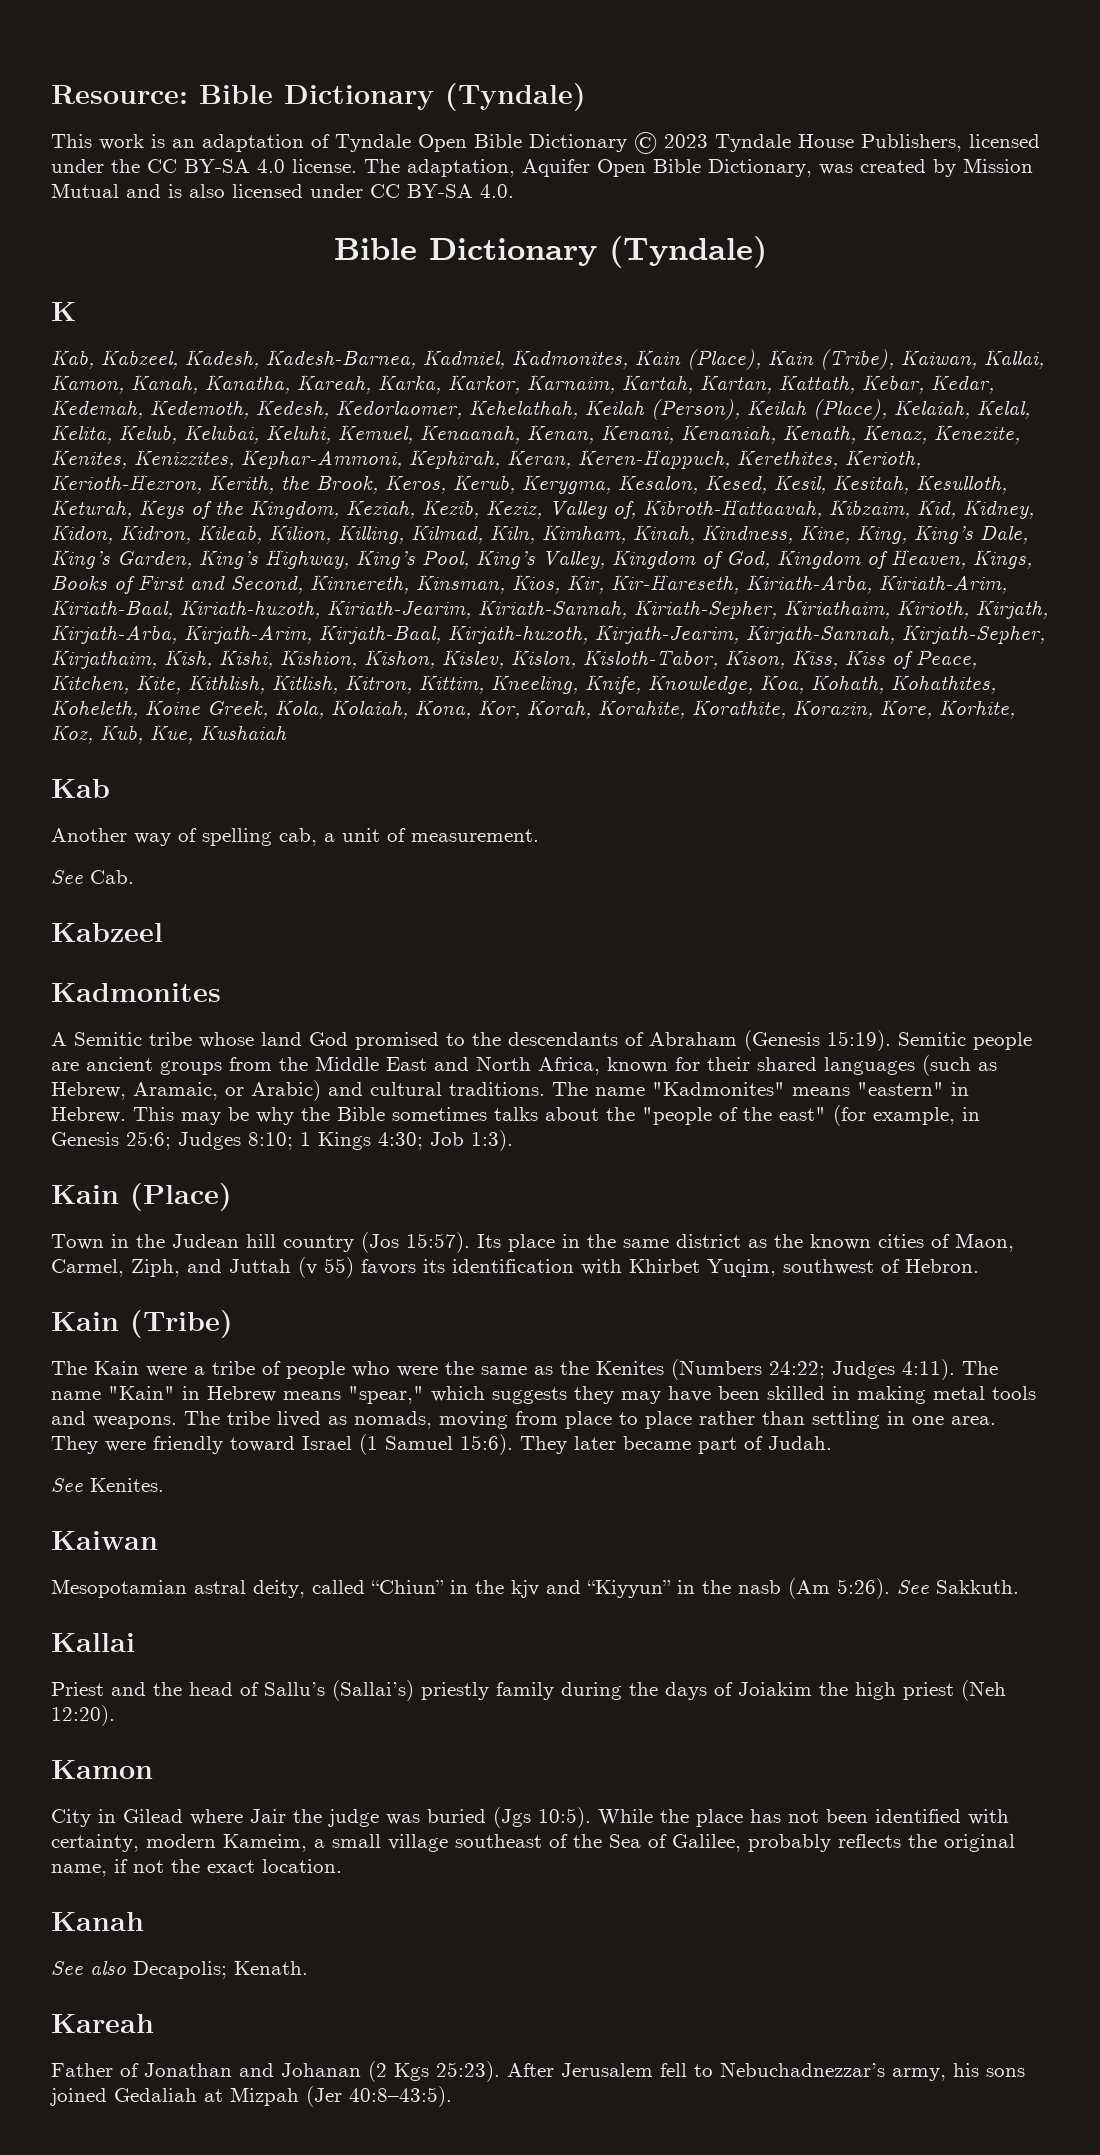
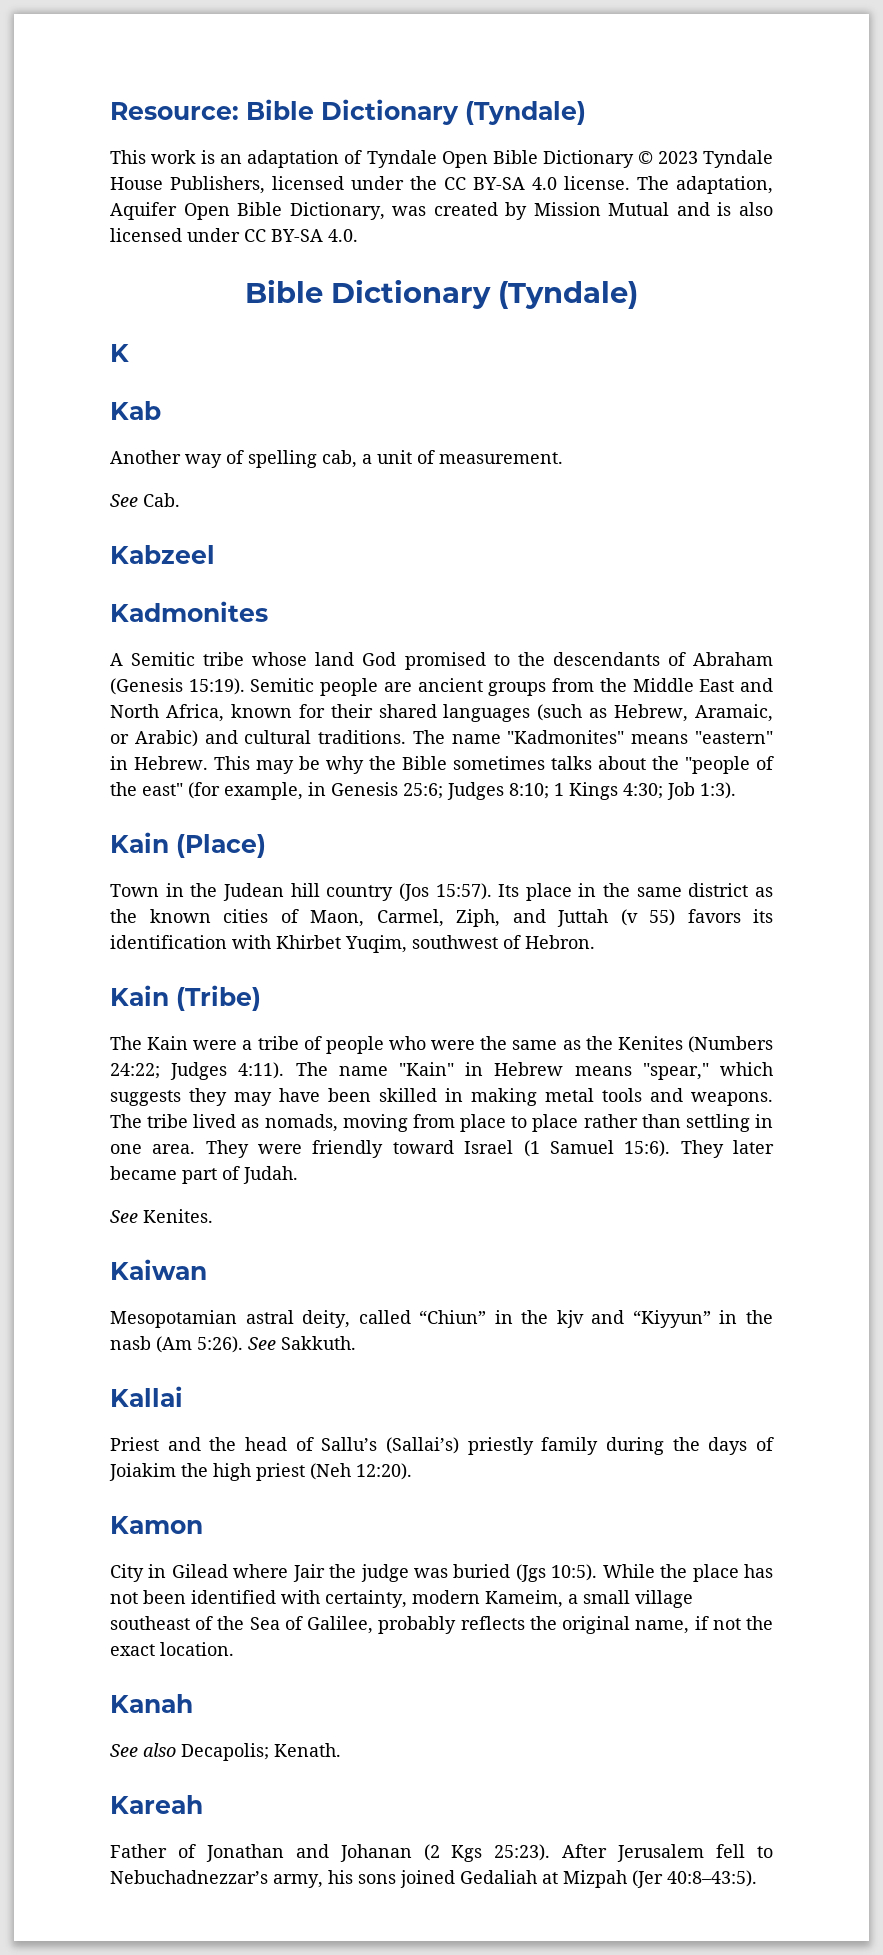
- Kab, Kabzeel, Kadesh, Kadesh-Barnea, Kadmiel, Kadmonites, Kain (Place), Kain (Tribe), Kaiwan, Kallai, Kamon, Kanah, Kanatha, Kareah, Karka, Karkor, Karnaim, Kartah, Kartan, Kattath, Kebar, Kedar, Kedemah, Kedemoth, Kedesh, Kedorlaomer, Kehelathah, Keilah (Person), Keilah (Place), Kelaiah, Kelal, Kelita, Kelub, Kelubai, Keluhi, Kemuel, Kenaanah, Kenan, Kenani, Kenaniah, Kenath, Kenaz, Kenezite, Kenites, Kenizzites, Kephar-Ammoni, Kephirah, Keran, Keren-Happuch, Kerethites, Kerioth, Kerioth-Hezron, Kerith, the Brook, Keros, Kerub, Kerygma, Kesalon, Kesed, Kesil, Kesitah, Kesulloth, Keturah, Keys of the Kingdom, Keziah, Kezib, Keziz, Valley of, Kibroth-Hattaavah, Kibzaim, Kid, Kidney, Kidon, Kidron, Kileab, Kilion, Killing, Kilmad, Kiln, Kimham, Kinah, Kindness, Kine, King, King’s Dale, King’s Garden, King’s Highway, King’s Pool, King’s Valley, Kingdom of God, Kingdom of Heaven, Kings, Books of First and Second, Kinnereth, Kinsman, Kios, Kir, Kir-Hareseth, Kiriath-Arba, Kiriath-Arim, Kiriath-Baal, Kiriath-huzoth, Kiriath-Jearim, Kiriath-Sannah, Kiriath-Sepher, Kiriathaim, Kirioth, Kirjath, Kirjath-Arba, Kirjath-Arim, Kirjath-Baal, Kirjath-huzoth, Kirjath-Jearim, Kirjath-Sannah, Kirjath-Sepher, Kirjathaim, Kish, Kishi, Kishion, Kishon, Kislev, Kislon, Kisloth-Tabor, Kison, Kiss, Kiss of Peace, Kitchen, Kite, Kithlish, Kitlish, Kitron, Kittim, Kneeling, Knife, Knowledge, Koa, Kohath, Kohathites, Koheleth, Koine Greek, Kola, Kolaiah, Kona, Kor, Korah, Korahite, Korathite, Korazin, Kore, Korhite, Koz, Kub, Kue, Kushaiah

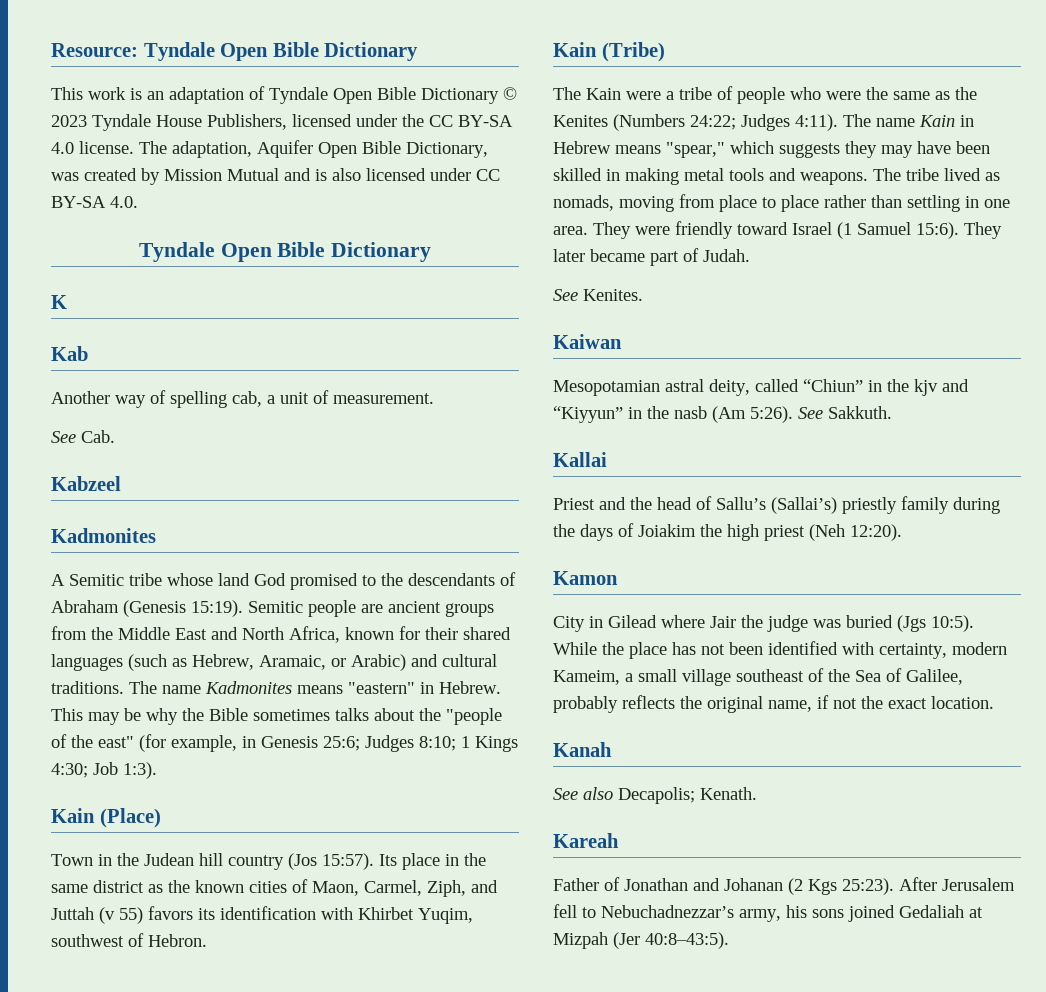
- Resource: Bible Dictionary (Tyndale)
+ Resource: Tyndale Open Bible Dictionary
  The adaptation, Aquifer Open Bible Dictionary, was created by Mission Mutual and is also licensed under CC BY-SA 4.0.
- Bible Dictionary (Tyndale)
+ Tyndale Open Bible Dictionary
- The name "Kadmonites" means "eastern" in Hebrew.
+ The name Kadmonites means "eastern" in Hebrew.
- The name "Kain" in Hebrew means "spear," which suggests they may have been skilled in making metal tools and weapons.
+ The name Kain in Hebrew means "spear," which suggests they may have been skilled in making metal tools and weapons.

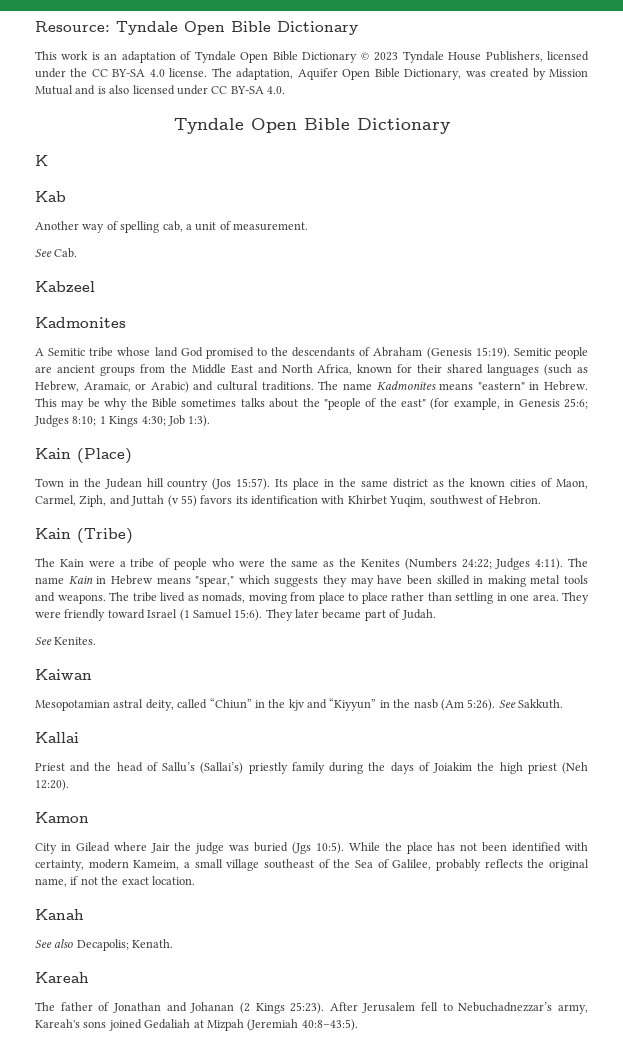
- Father of Jonathan and Johanan (2 Kgs 25:23).
+ The father of Jonathan and Johanan (2 Kings 25:23).
- After Jerusalem fell to Nebuchadnezzar’s army, his sons joined Gedaliah at Mizpah (Jer 40:8–43:5).
+ After Jerusalem fell to Nebuchadnezzar’s army, Kareah's sons joined Gedaliah at Mizpah (Jeremiah 40:8–43:5).

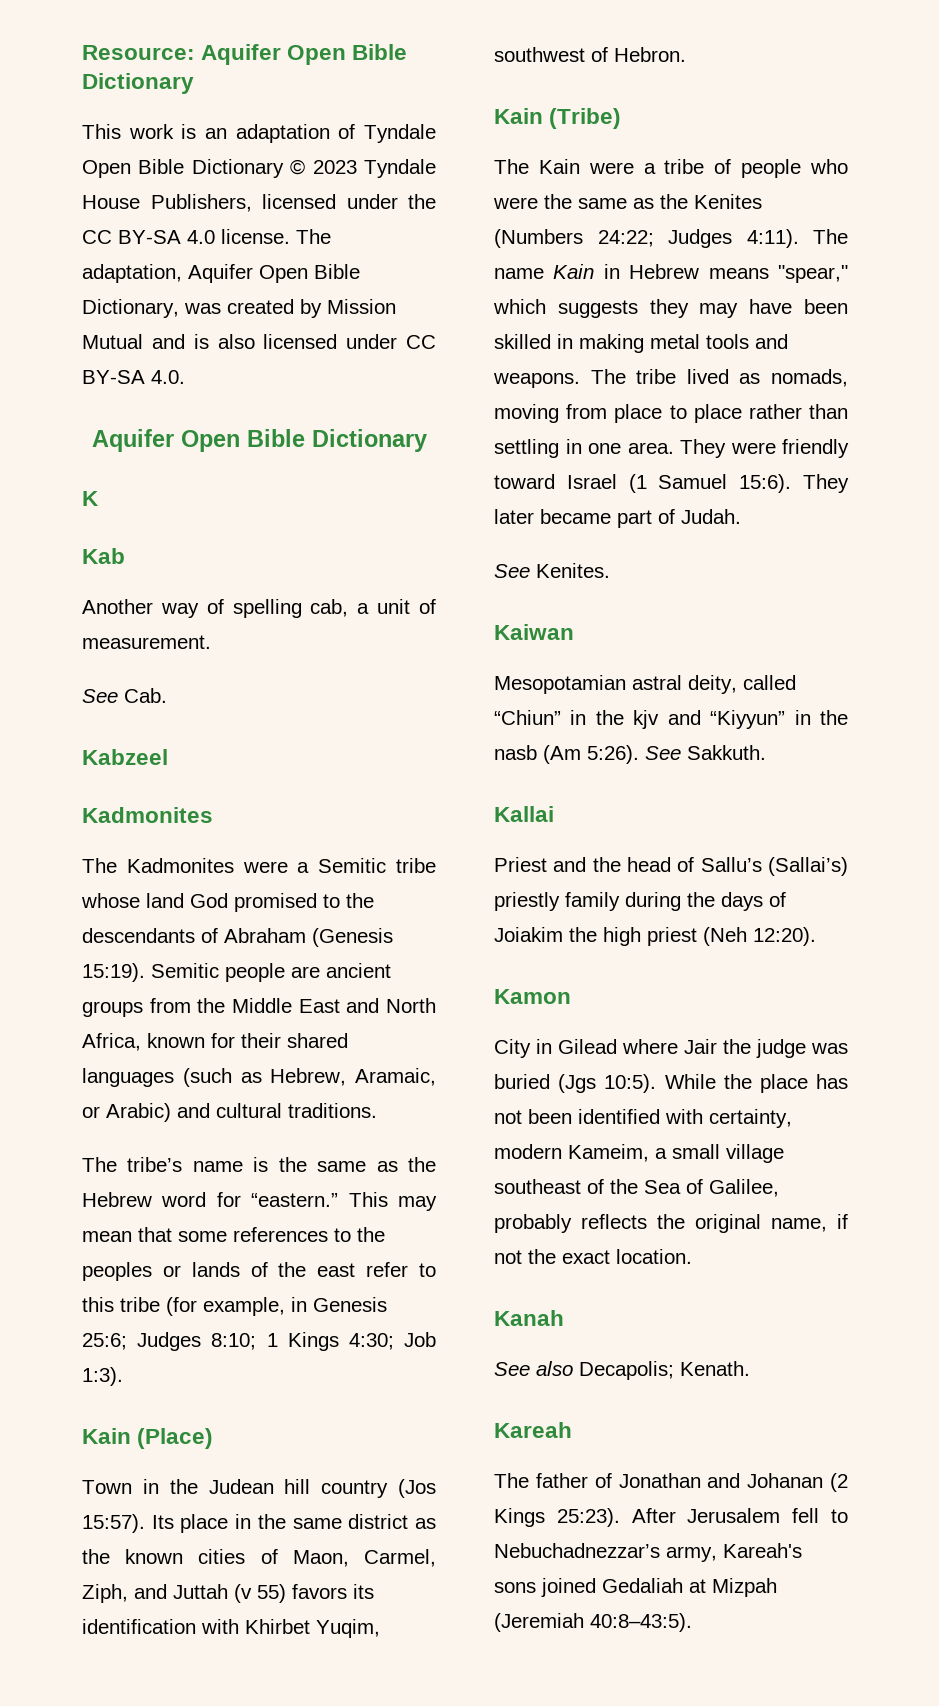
- Resource: Tyndale Open Bible Dictionary
+ Resource: Aquifer Open Bible Dictionary
  The adaptation, Aquifer Open Bible Dictionary, was created by Mission Mutual and is also licensed under CC BY-SA 4.0.
- Tyndale Open Bible Dictionary
+ Aquifer Open Bible Dictionary
- A Semitic tribe whose land God promised to the descendants of Abraham (Genesis 15:19).
+ The Kadmonites were a Semitic tribe whose land God promised to the descendants of Abraham (Genesis 15:19).
- Semitic people are ancient groups from the Middle East and North Africa, known for their shared languages (such as Hebrew, Aramaic, or Arabic) and cultural traditions. The name Kadmonites means "eastern" in Hebrew. This may be why the Bible sometimes talks about the "people of the east" (for example, in Genesis 25:6; Judges 8:10; 1 Kings 4:30; Job 1:3).
+ Semitic people are ancient groups from the Middle East and North Africa, known for their shared languages (such as Hebrew, Aramaic, or Arabic) and cultural traditions.
+ The tribe’s name is the same as the Hebrew word for “eastern.” This may mean that some references to the peoples or lands of the east refer to this tribe (for example, in Genesis 25:6; Judges 8:10; 1 Kings 4:30; Job 1:3).

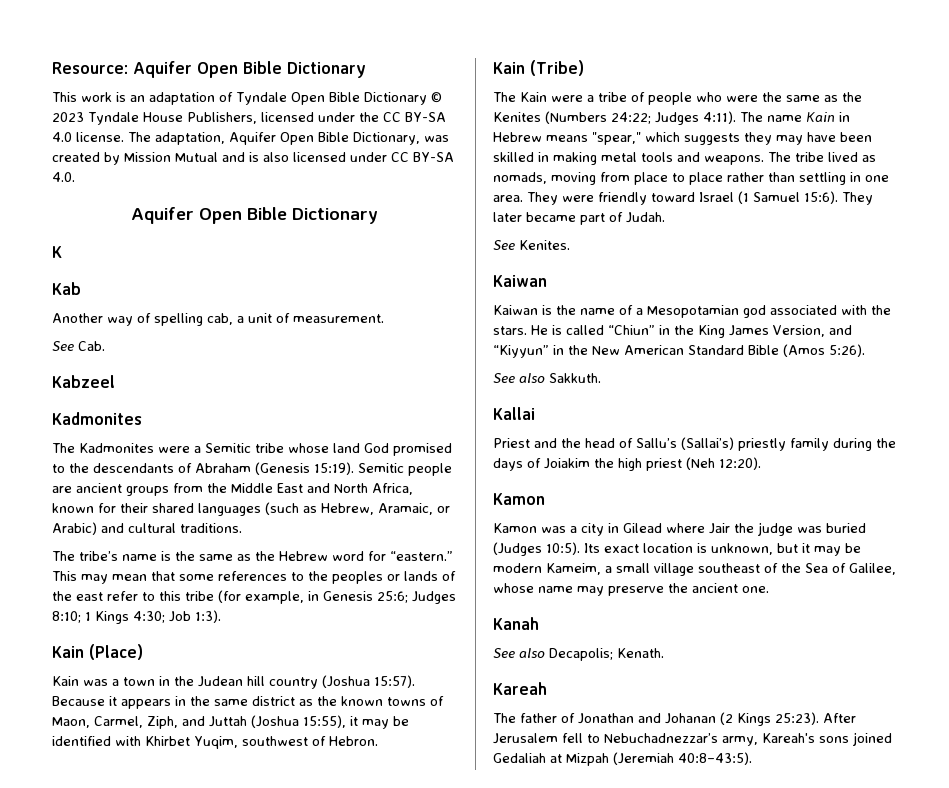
- Town in the Judean hill country (Jos 15:57). Its place in the same district as the known cities of Maon, Carmel, Ziph, and Juttah (v 55) favors its identification with Khirbet Yuqim, southwest of Hebron.
+ Kain was a town in the Judean hill country (Joshua 15:57). Because it appears in the same district as the known towns of Maon, Carmel, Ziph, and Juttah (Joshua 15:55), it may be identified with Khirbet Yuqim, southwest of Hebron.
- Mesopotamian astral deity, called “Chiun” in the kjv and “Kiyyun” in the nasb (Am 5:26). See Sakkuth.
+ Kaiwan is the name of a Mesopotamian god associated with the stars. He is called “Chiun” in the King James Version, and “Kiyyun” in the New American Standard Bible (Amos 5:26).
+ See also Sakkuth.
- City in Gilead where Jair the judge was buried (Jgs 10:5). While the place has not been identified with certainty, modern Kameim, a small village southeast of the Sea of Galilee, probably reflects the original name, if not the exact location.
+ Kamon was a city in Gilead where Jair the judge was buried (Judges 10:5). Its exact location is unknown, but it may be modern Kameim, a small village southeast of the Sea of Galilee, whose name may preserve the ancient one.

